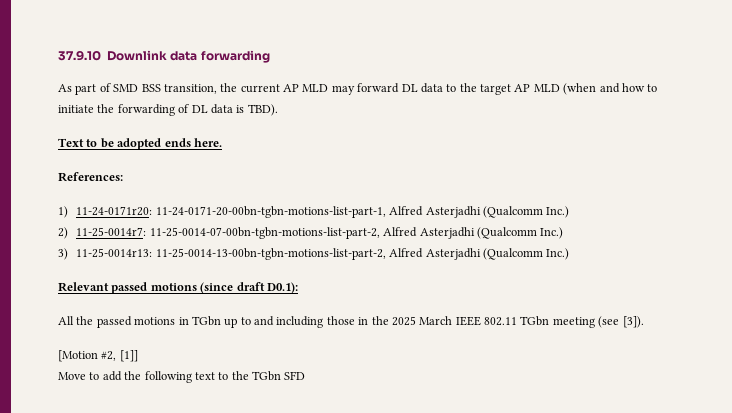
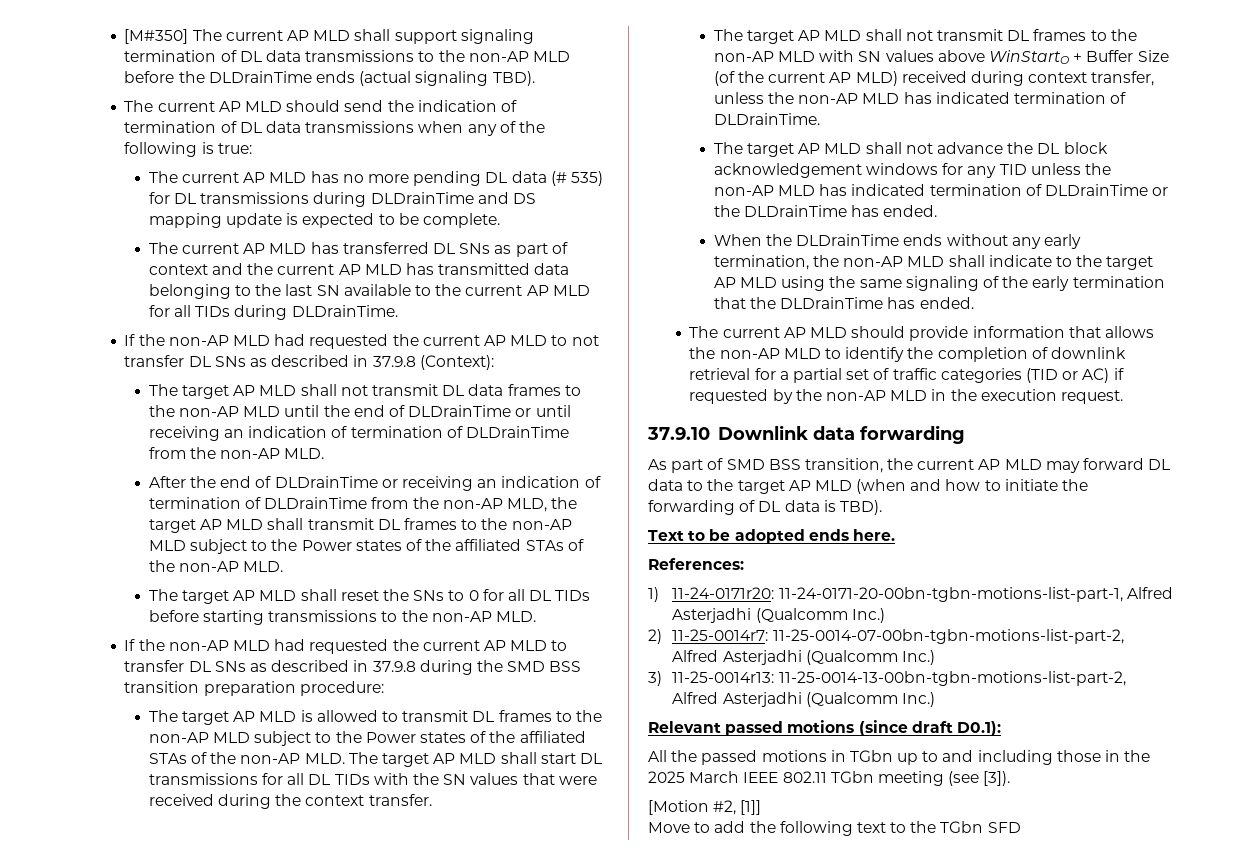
+ [M#350] The current AP MLD shall support signaling termination of DL data transmissions to the non-AP MLD before the DLDrainTime ends (actual signaling TBD).
+ The current AP MLD should send the indication of termination of DL data transmissions when any of the following is true:
+ The current AP MLD has no more pending DL data (# 535) for DL transmissions during DLDrainTime and DS mapping update is expected to be complete.
+ The current AP MLD has transferred DL SNs as part of context and the current AP MLD has transmitted data belonging to the last SN available to the current AP MLD for all TIDs during DLDrainTime.
+ If the non-AP MLD had requested the current AP MLD to not transfer DL SNs as described in 37.9.8 (Context):
+ The target AP MLD shall not transmit DL data frames to the non-AP MLD until the end of DLDrainTime or until receiving an indication of termination of DLDrainTime from the non-AP MLD.
+ After the end of DLDrainTime or receiving an indication of termination of DLDrainTime from the non-AP MLD, the target AP MLD shall transmit DL frames to the non-AP MLD subject to the Power states of the affiliated STAs of the non-AP MLD.
+ The target AP MLD shall reset the SNs to 0 for all DL TIDs before starting transmissions to the non-AP MLD.
+ If the non-AP MLD had requested the current AP MLD to transfer DL SNs as described in 37.9.8 during the SMD BSS transition preparation procedure:
+ The target AP MLD is allowed to transmit DL frames to the non-AP MLD subject to the Power states of the affiliated STAs of the non-AP MLD. The target AP MLD shall start DL transmissions for all DL TIDs with the SN values that were received during the context transfer.
+ The target AP MLD shall not transmit DL frames to the non-AP MLD with SN values above WinStartO + Buffer Size (of the current AP MLD) received during context transfer, unless the non-AP MLD has indicated termination of DLDrainTime.
+ The target AP MLD shall not advance the DL block acknowledgement windows for any TID unless the non-AP MLD has indicated termination of DLDrainTime or the DLDrainTime has ended.
+ When the DLDrainTime ends without any early termination, the non-AP MLD shall indicate to the target AP MLD using the same signaling of the early termination that the DLDrainTime has ended.
+ The current AP MLD should provide information that allows the non-AP MLD to identify the completion of downlink retrieval for a partial set of traffic categories (TID or AC) if requested by the non-AP MLD in the execution request.

